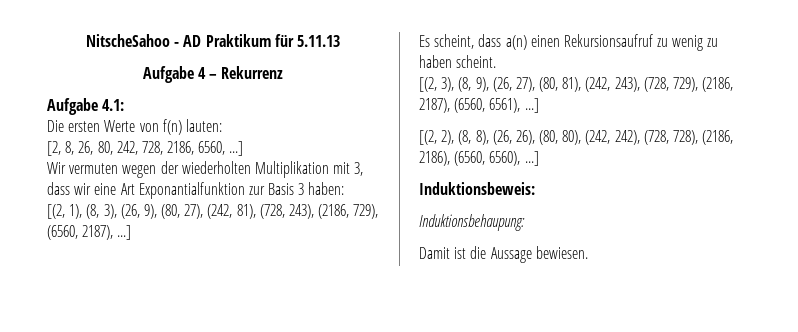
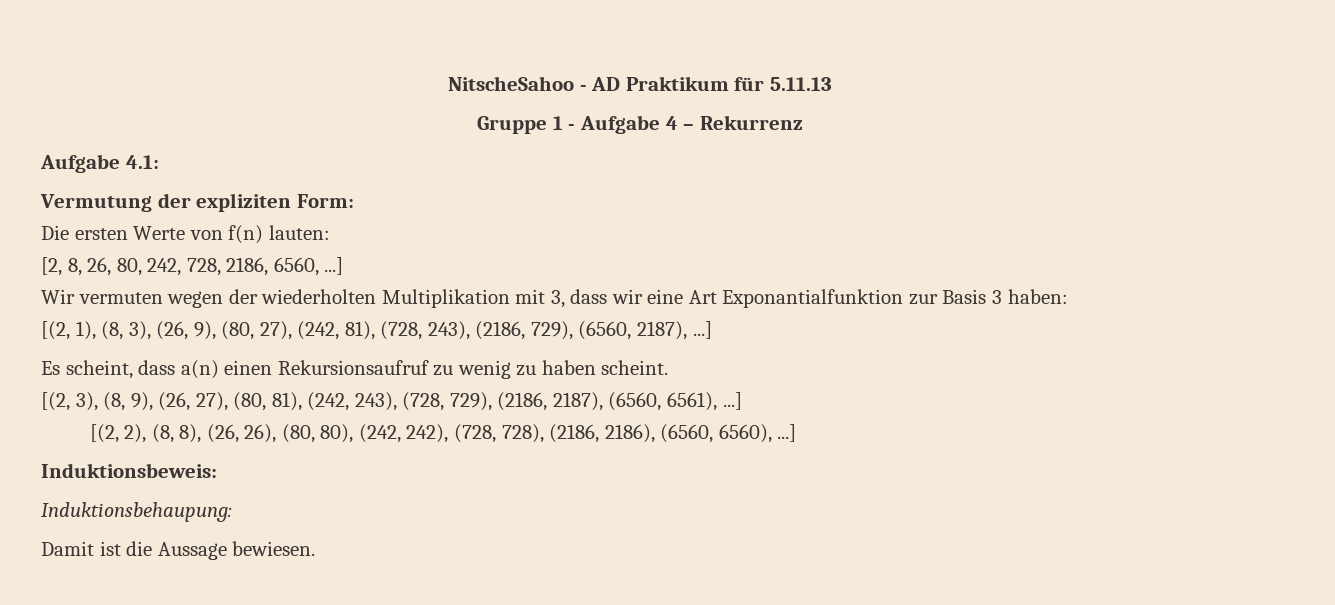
- Aufgabe 4 – Rekurrenz
+ Gruppe 1 - Aufgabe 4 – Rekurrenz
+ Vermutung der expliziten Form:

